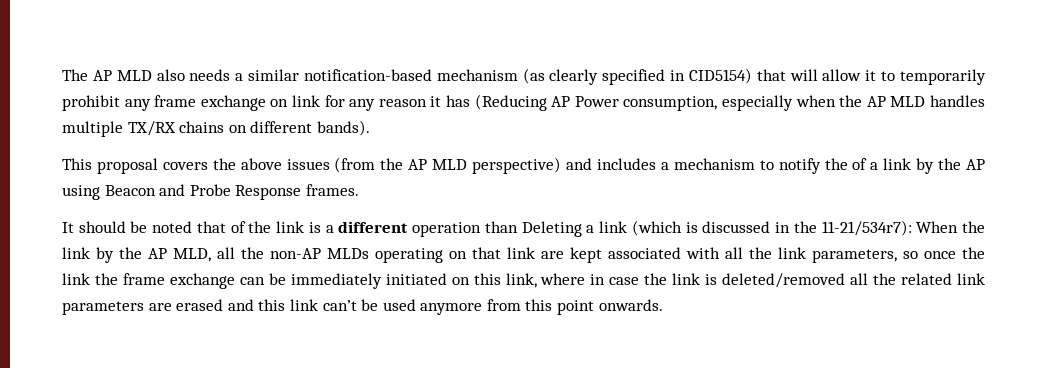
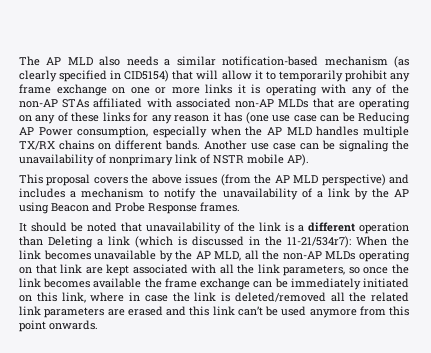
- The AP MLD also needs a similar notification-based mechanism (as clearly specified in CID5154) that will allow it to temporarily prohibit any frame exchange on link for any reason it has (Reducing AP Power consumption, especially when the AP MLD handles multiple TX/RX chains on different bands).
+ The AP MLD also needs a similar notification-based mechanism (as clearly specified in CID5154) that will allow it to temporarily prohibit any frame exchange on one or more links it is operating with any of the non-AP STAs affiliated with associated non-AP MLDs that are operating on any of these links for any reason it has (one use case can be Reducing AP Power consumption, especially when the AP MLD handles multiple TX/RX chains on different bands. Another use case can be signaling the unavailability of nonprimary link of NSTR mobile AP).
- This proposal covers the above issues (from the AP MLD perspective) and includes a mechanism to notify the of a link by the AP using Beacon and Probe Response frames.
+ This proposal covers the above issues (from the AP MLD perspective) and includes a mechanism to notify the unavailability of a link by the AP using Beacon and Probe Response frames.
- It should be noted that of the link is a different operation than Deleting a link (which is discussed in the 11-21/534r7):
+ It should be noted that unavailability of the link is a different operation than Deleting a link (which is discussed in the 11-21/534r7):
- When the link by the AP MLD, all the non-AP MLDs operating on that link are kept associated with all the link parameters, so once the link the frame exchange can be immediately initiated on this link, where in case the link is deleted/removed all the related link parameters are erased and this link can’t be used anymore from this point onwards.
+ When the link becomes unavailable by the AP MLD, all the non-AP MLDs operating on that link are kept associated with all the link parameters, so once the link becomes available the frame exchange can be immediately initiated on this link, where in case the link is deleted/removed all the related link parameters are erased and this link can’t be used anymore from this point onwards.

